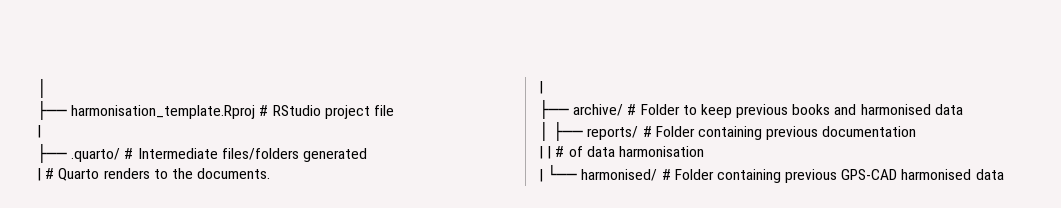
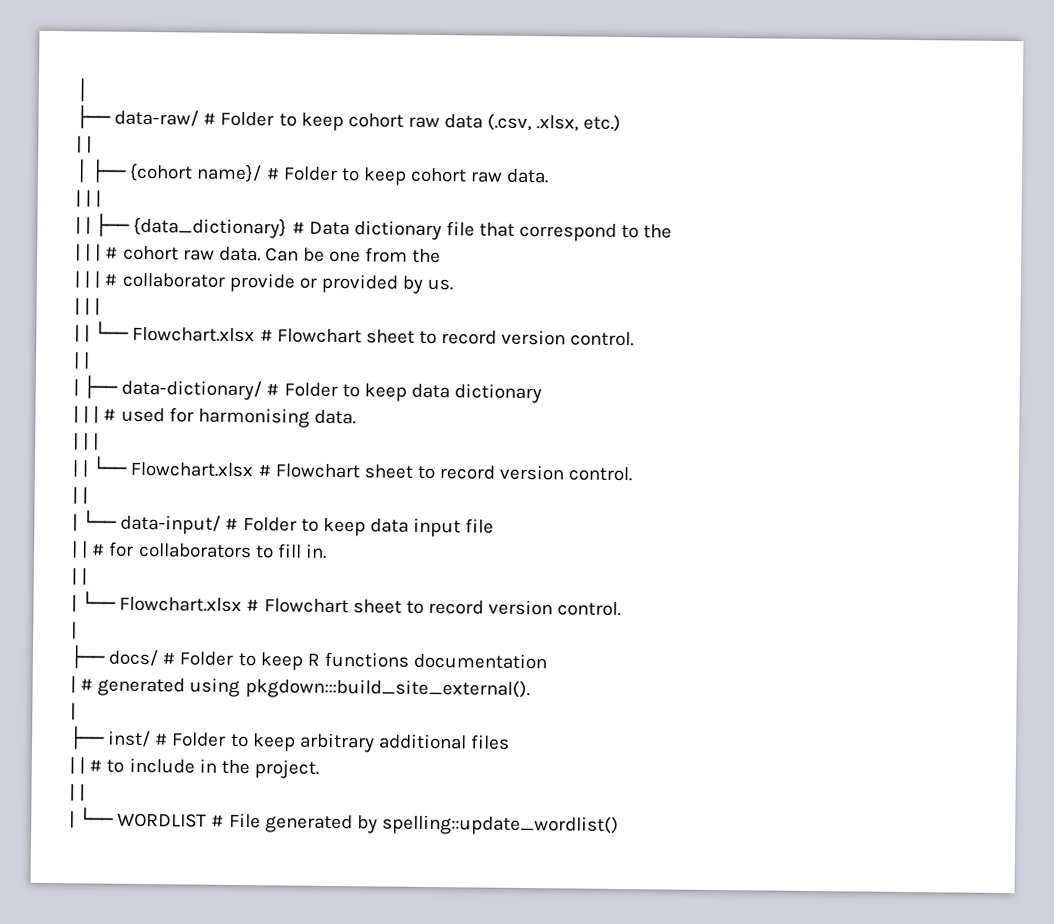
- ├── harmonisation_template.Rproj # RStudio project file
+ ├── data-raw/ # Folder to keep cohort raw data (.csv, .xlsx, etc.)
+ | |
+ │ ├── {cohort name}/ # Folder to keep cohort raw data.
+ | | |
+ | | ├── {data_dictionary} # Data dictionary file that correspond to the
+ | | | # cohort raw data. Can be one from the
+ | | | # collaborator provide or provided by us.
+ | | |
+ | | └── Flowchart.xlsx # Flowchart sheet to record version control.
+ | |
+ | ├── data-dictionary/ # Folder to keep data dictionary
+ | | | # used for harmonising data.
+ | | |
+ | | └── Flowchart.xlsx # Flowchart sheet to record version control.
+ | |
+ | └── data-input/ # Folder to keep data input file
+ | | # for collaborators to fill in.
+ | |
+ | └── Flowchart.xlsx # Flowchart sheet to record version control.
  |
- ├── .quarto/ # Intermediate files/folders generated
- | # Quarto renders to the documents.
+ ├── docs/ # Folder to keep R functions documentation
+ | # generated using pkgdown:::build_site_external().
  |
- ├── archive/ # Folder to keep previous books and harmonised data
- │ ├── reports/ # Folder containing previous documentation
- | | # of data harmonisation
- | └── harmonised/ # Folder containing previous GPS-CAD harmonised data
+ ├── inst/ # Folder to keep arbitrary additional files
+ | | # to include in the project.
+ | |
+ | └── WORDLIST # File generated by spelling::update_wordlist()

